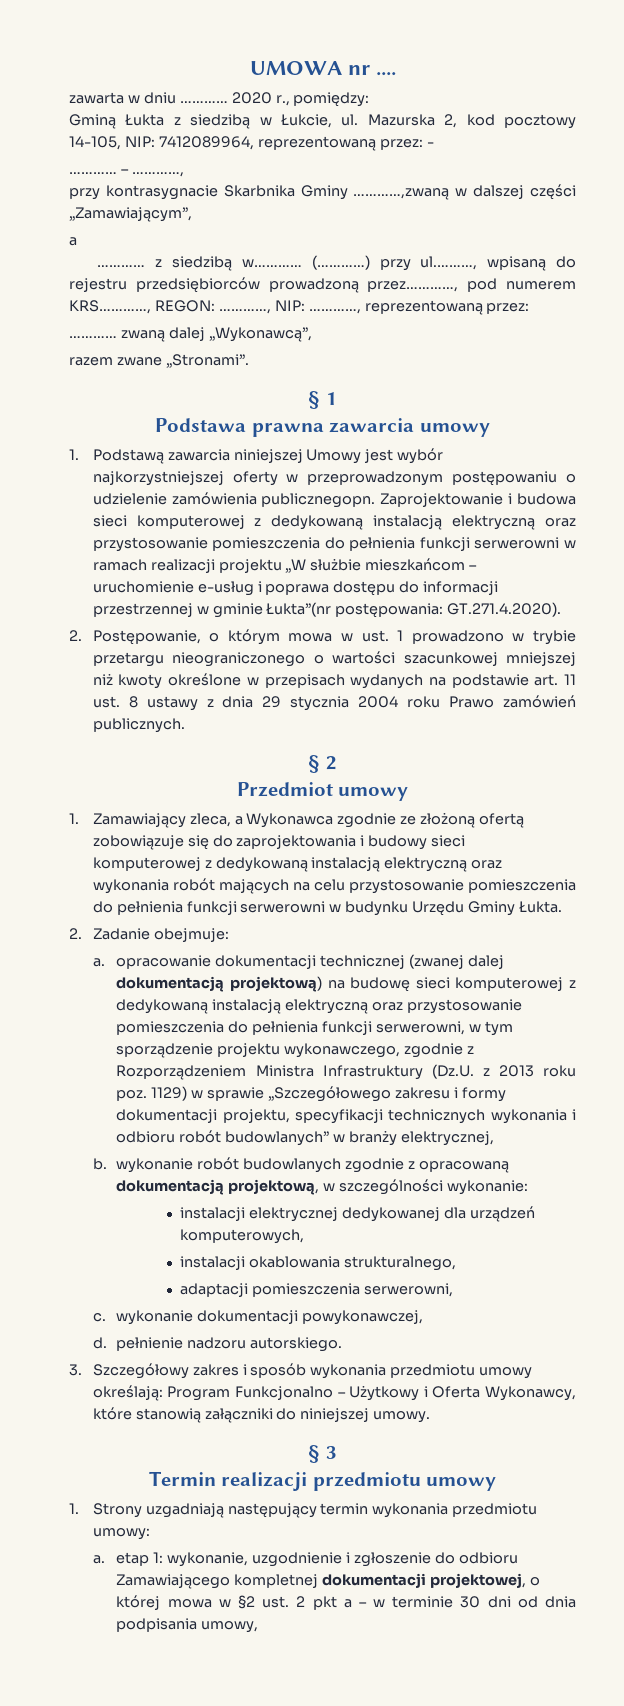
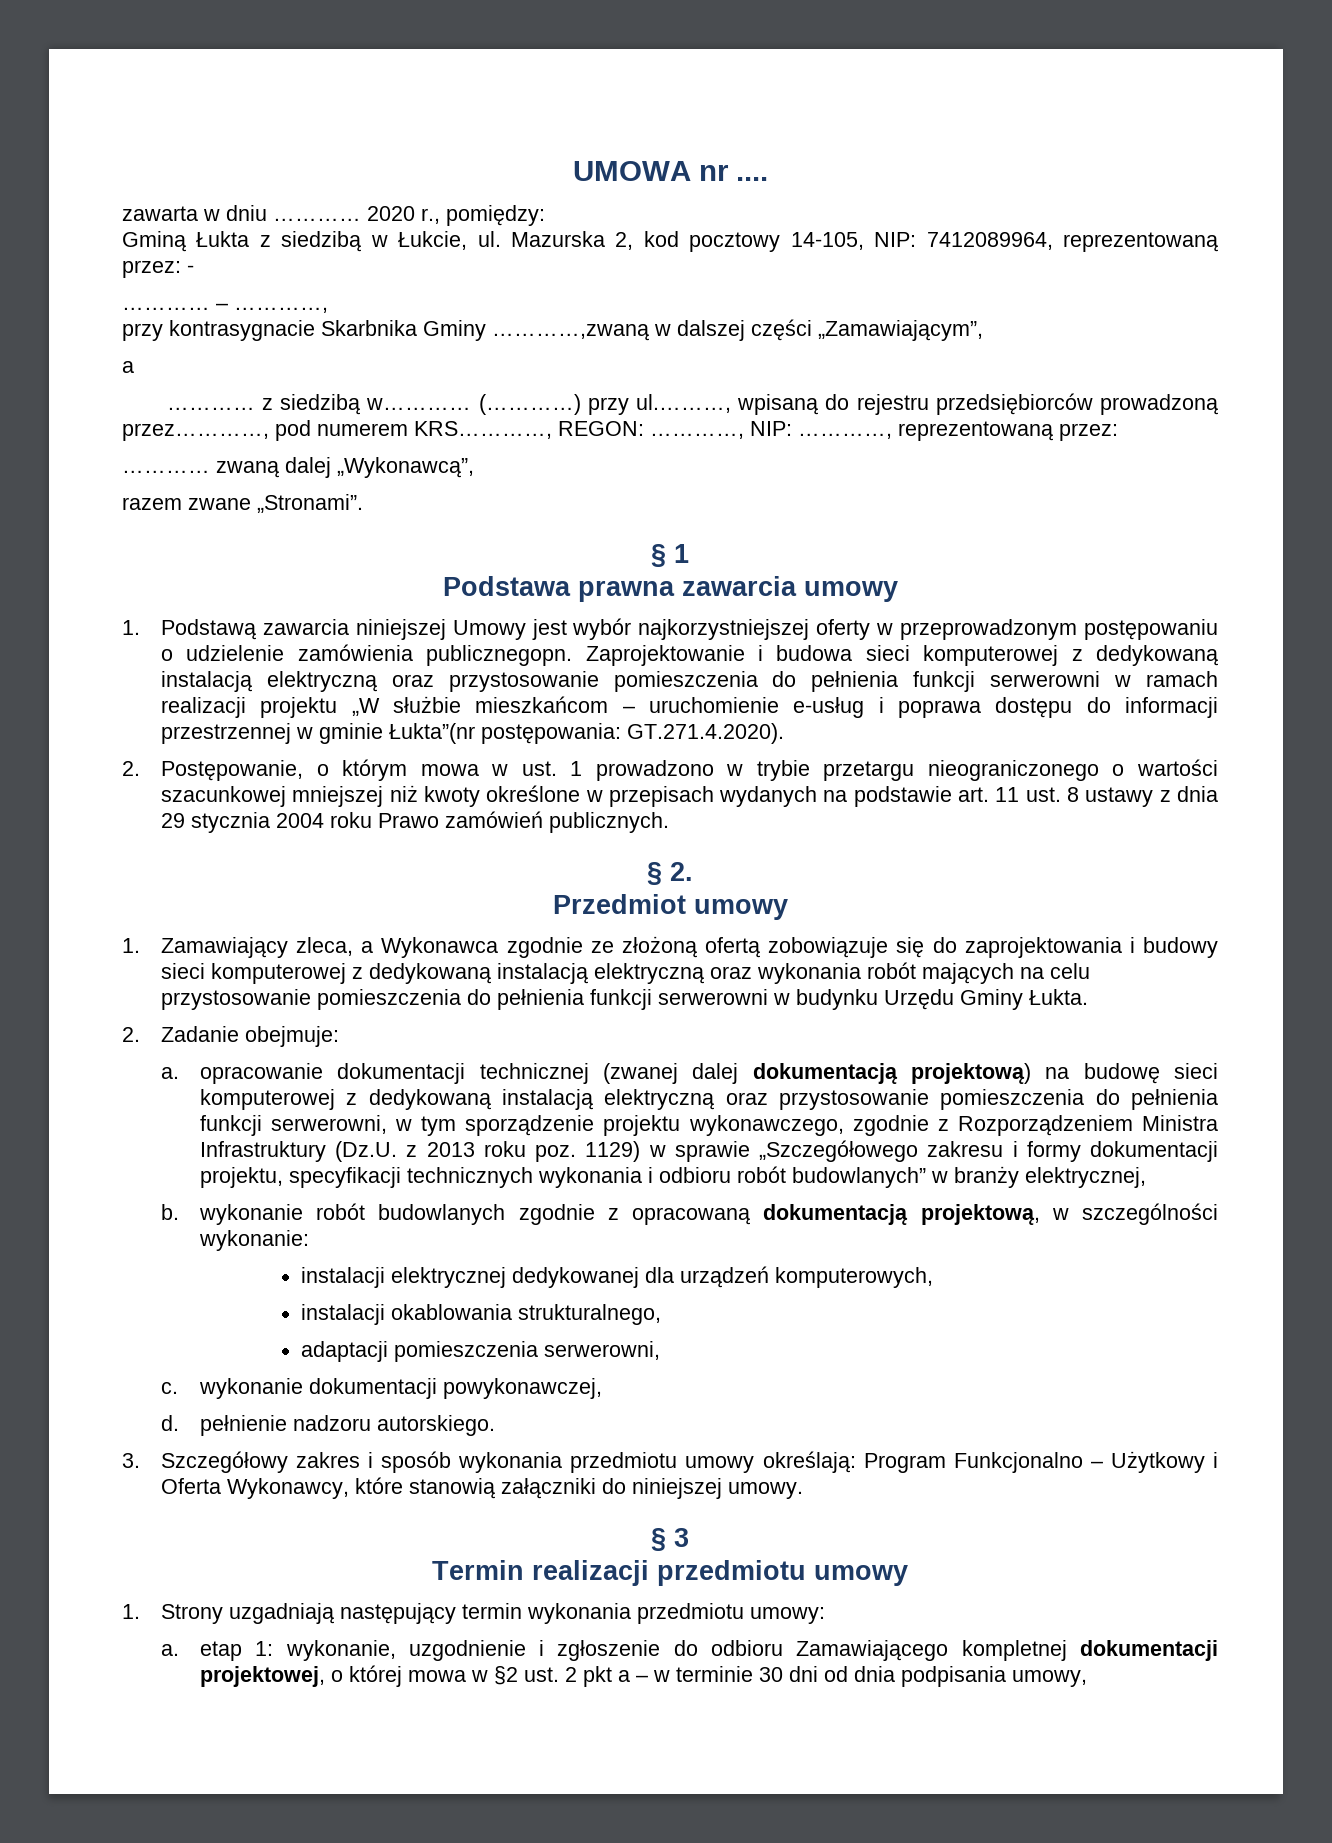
- § 2
+ § 2.

